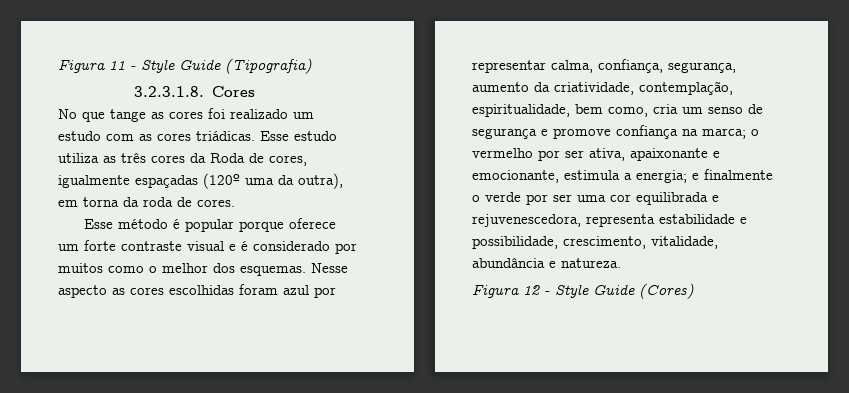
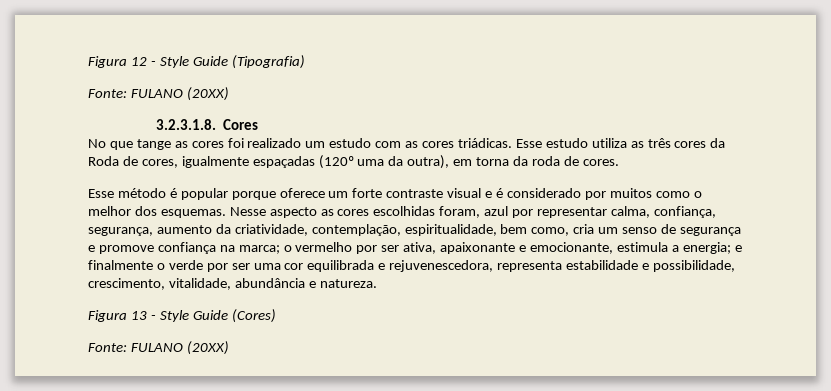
- Figura 11 - Style Guide (Tipografia)
+ Figura 12 - Style Guide (Tipografia)
+ Fonte: FULANO (20XX)
- Nesse aspecto as cores escolhidas foram azul por representar calma, confiança, segurança, aumento da criatividade, contemplação, espiritualidade, bem como, cria um senso de segurança e promove confiança na marca; o vermelho por ser ativa, apaixonante e emocionante, estimula a energia; e finalmente o verde por ser uma cor equilibrada e rejuvenescedora, representa estabilidade e possibilidade, crescimento, vitalidade, abundância e natureza.
+ Nesse aspecto as cores escolhidas foram, azul por representar calma, confiança, segurança, aumento da criatividade, contemplação, espiritualidade, bem como, cria um senso de segurança e promove confiança na marca; o vermelho por ser ativa, apaixonante e emocionante, estimula a energia; e finalmente o verde por ser uma cor equilibrada e rejuvenescedora, representa estabilidade e possibilidade, crescimento, vitalidade, abundância e natureza.
- Figura 12 - Style Guide (Cores)
+ Figura 13 - Style Guide (Cores)
+ Fonte: FULANO (20XX)

